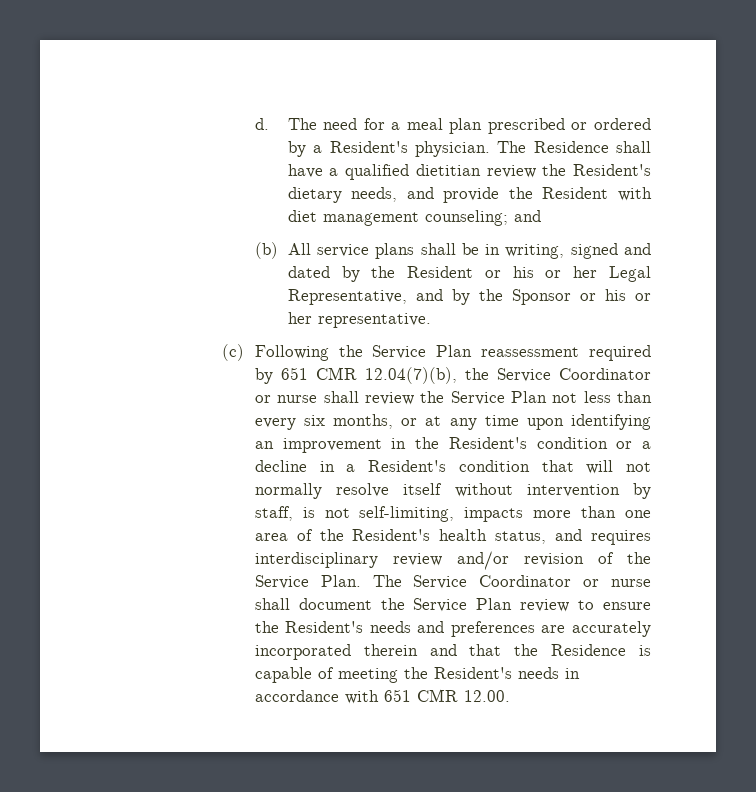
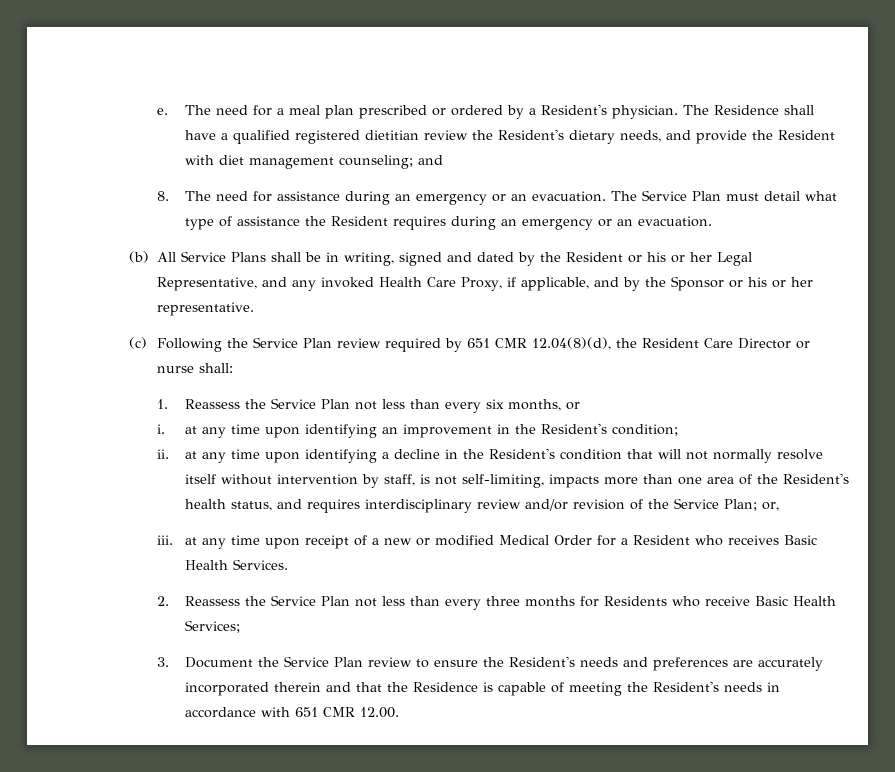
- d.
+ e.
- The Residence shall have a qualified dietitian review the Resident's dietary needs, and provide the Resident with diet management counseling; and
+ The Residence shall have a qualified registered dietitian review the Resident's dietary needs, and provide the Resident with diet management counseling; and
- (b) All service plans shall be in writing, signed and dated by the Resident or his or her Legal Representative, and by the Sponsor or his or her representative.
+ 8. The need for assistance during an emergency or an evacuation. The Service Plan must detail what type of assistance the Resident requires during an emergency or an evacuation.
+ (b) All Service Plans shall be in writing, signed and dated by the Resident or his or her Legal Representative, and any invoked Health Care Proxy, if applicable, and by the Sponsor or his or her representative.
- (c) Following the Service Plan reassessment required by 651 CMR 12.04(7)(b), the Service Coordinator or nurse shall review the Service Plan not less than every six months, or at any time upon identifying an improvement in the Resident's condition or a decline in a Resident's condition that will not normally resolve itself without intervention by staff, is not self-limiting, impacts more than one area of the Resident's health status, and requires interdisciplinary review and/or revision of the Service Plan. The Service Coordinator or nurse shall document the Service Plan review to ensure the Resident's needs and preferences are accurately incorporated therein and that the Residence is capable of meeting the Resident's needs in accordance with 651 CMR 12.00.
+ (c) Following the Service Plan review required by 651 CMR 12.04(8)(d), the Resident Care Director or nurse shall:
+ 1. Reassess the Service Plan not less than every six months, or
+ i. at any time upon identifying an improvement in the Resident's condition;
+ ii. at any time upon identifying a decline in the Resident's condition that will not normally resolve itself without intervention by staff, is not self-limiting, impacts more than one area of the Resident's health status, and requires interdisciplinary review and/or revision of the Service Plan; or,
+ iii. at any time upon receipt of a new or modified Medical Order for a Resident who receives Basic Health Services.
+ 2. Reassess the Service Plan not less than every three months for Residents who receive Basic Health Services;
+ 3. Document the Service Plan review to ensure the Resident's needs and preferences are accurately incorporated therein and that the Residence is capable of meeting the Resident's needs in accordance with 651 CMR 12.00.

